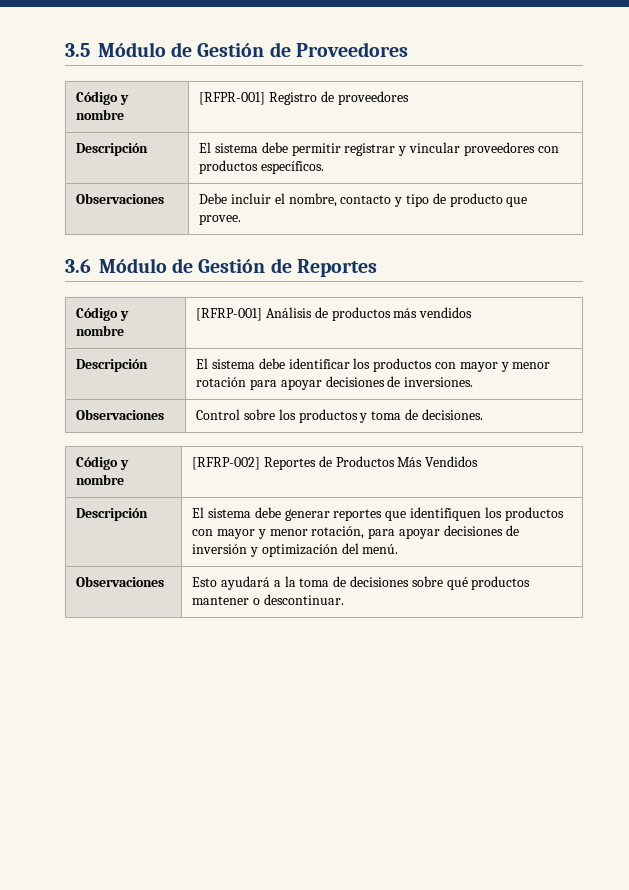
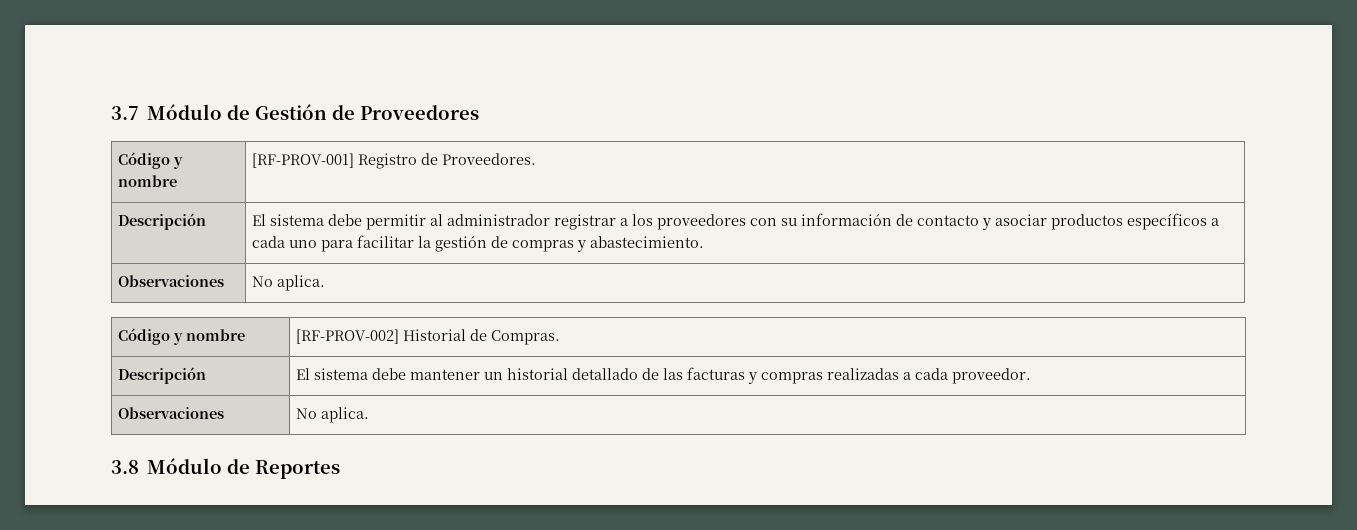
- 3.5 Módulo de Gestión de Proveedores
+ 3.7 Módulo de Gestión de Proveedores
- Código y nombre | [RFPR-001] Registro de proveedores
+ Código y nombre | [RF-PROV-001] Registro de Proveedores.
- Descripción | El sistema debe permitir registrar y vincular proveedores con productos específicos.
- Observaciones | Debe incluir el nombre, contacto y tipo de producto que provee.
- 3.6 Módulo de Gestión de Reportes
- Código y nombre | [RFRP-001] Análisis de productos más vendidos
- Descripción | El sistema debe identificar los productos con mayor y menor rotación para apoyar decisiones de inversiones.
- Observaciones | Control sobre los productos y toma de decisiones.
- Código y nombre | [RFRP-002] Reportes de Productos Más Vendidos
- Descripción | El sistema debe generar reportes que identifiquen los productos con mayor y menor rotación, para apoyar decisiones de inversión y optimización del menú.
- Observaciones | Esto ayudará a la toma de decisiones sobre qué productos mantener o descontinuar.
+ Descripción | El sistema debe permitir al administrador registrar a los proveedores con su información de contacto y asociar productos específicos a cada uno para facilitar la gestión de compras y abastecimiento.
+ Observaciones | No aplica.
+ Código y nombre | [RF-PROV-002] Historial de Compras.
+ Descripción | El sistema debe mantener un historial detallado de las facturas y compras realizadas a cada proveedor.
+ Observaciones | No aplica.
+ 3.8 Módulo de Reportes

